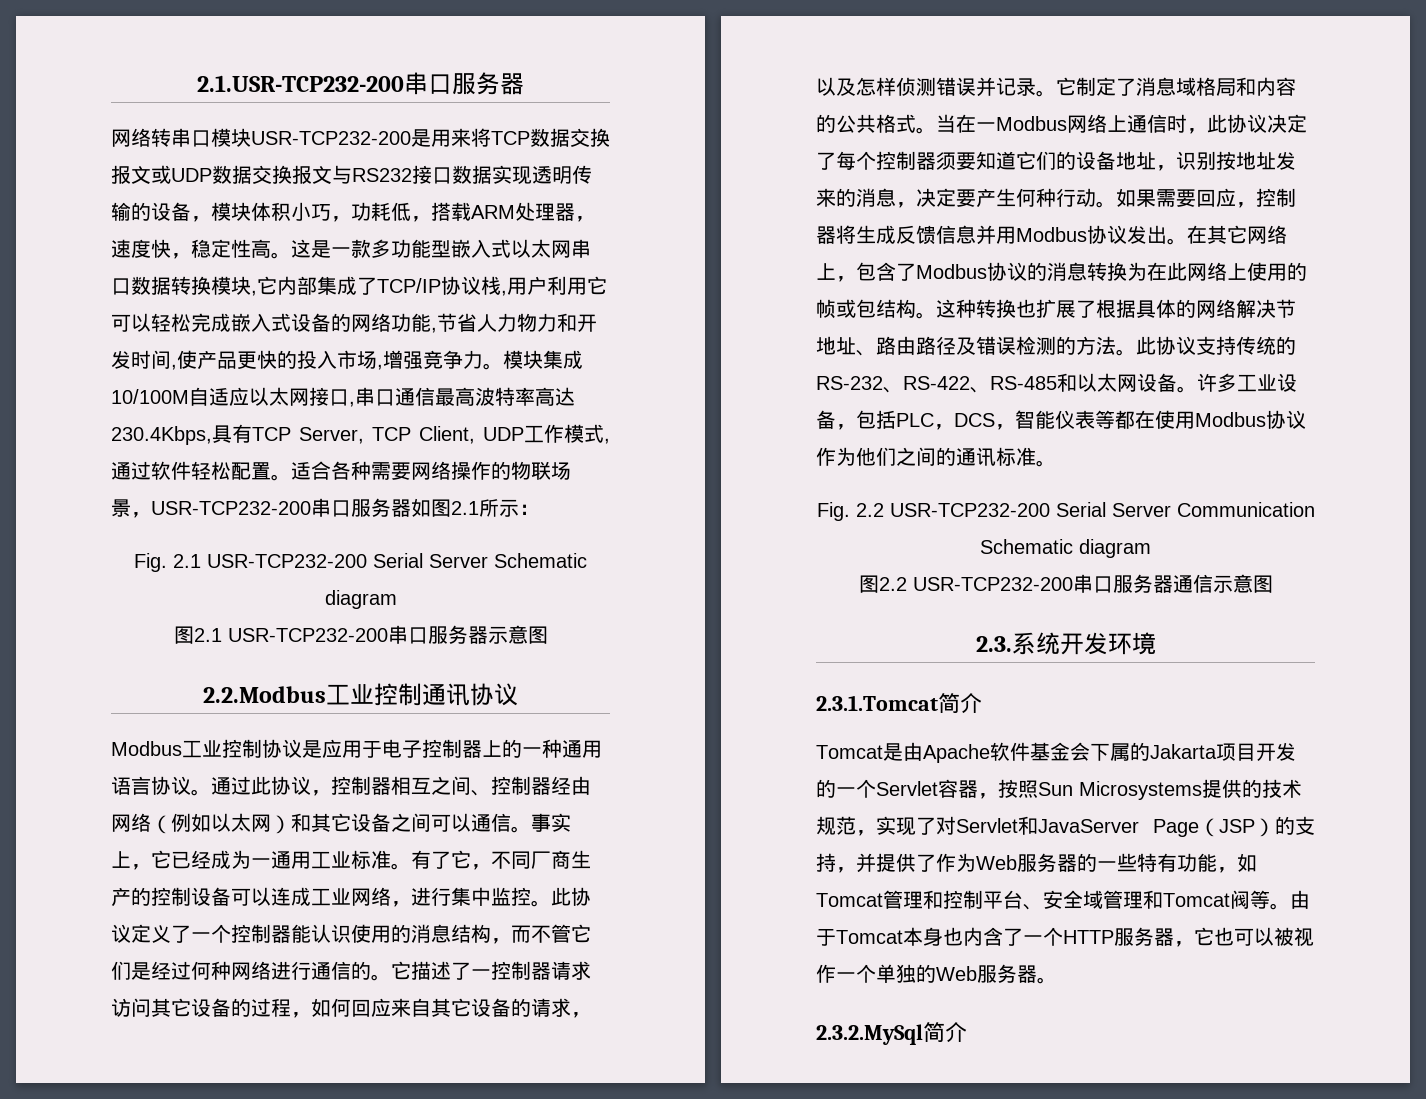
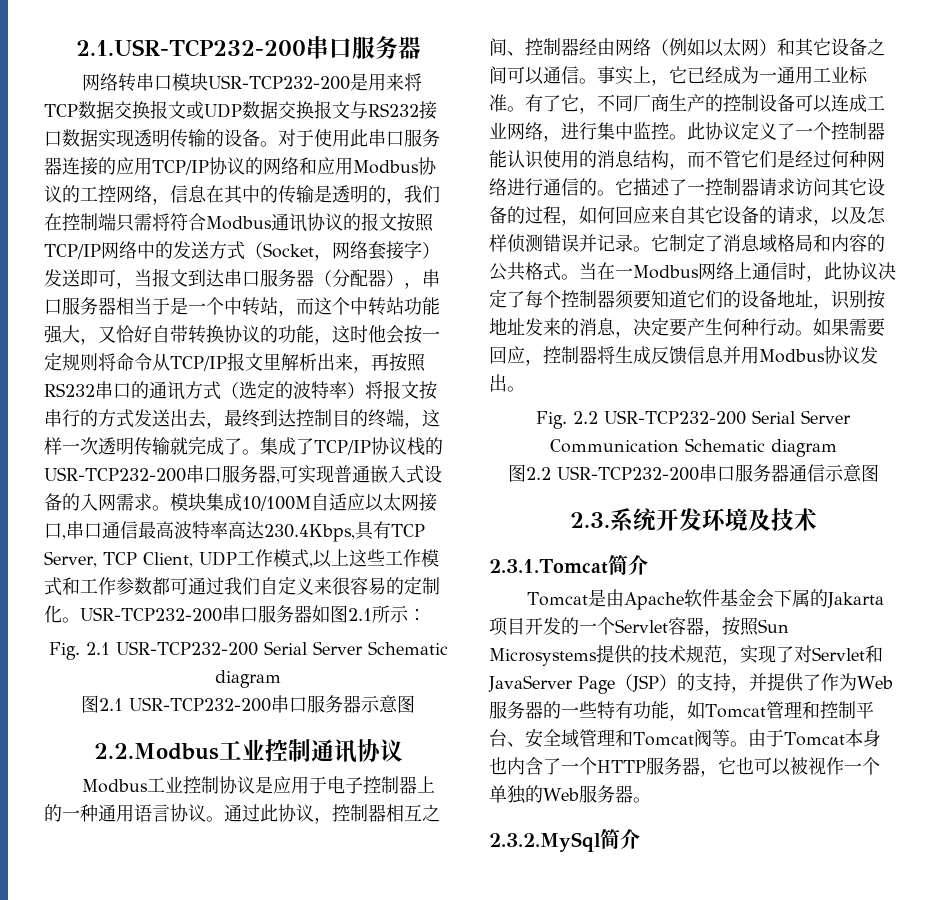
- 网络转串口模块USR-TCP232-200是用来将TCP数据交换报文或UDP数据交换报文与RS232接口数据实现透明传输的设备，模块体积小巧，功耗低，搭载ARM处理器，速度快，稳定性高。这是一款多功能型嵌入式以太网串口数据转换模块,它内部集成了TCP/IP协议栈,用户利用它可以轻松完成嵌入式设备的网络功能,节省人力物力和开发时间,使产品更快的投入市场,增强竞争力。
+ 网络转串口模块USR-TCP232-200是用来将TCP数据交换报文或UDP数据交换报文与RS232接口数据实现透明传输的设备。对于使用此串口服务器连接的应用TCP/IP协议的网络和应用Modbus协议的工控网络，信息在其中的传输是透明的，我们在控制端只需将符合Modbus通讯协议的报文按照TCP/IP网络中的发送方式（Socket，网络套接字）发送即可，当报文到达串口服务器（分配器），串口服务器相当于是一个中转站，而这个中转站功能强大，又恰好自带转换协议的功能，这时他会按一定规则将命令从TCP/IP报文里解析出来，再按照RS232串口的通讯方式（选定的波特率）将报文按串行的方式发送出去，最终到达控制目的终端，这样一次透明传输就完成了。集成了TCP/IP协议栈的USR-TCP232-200串口服务器,可实现普通嵌入式设备的入网需求。
- 模块集成10/100M自适应以太网接口,串口通信最高波特率高达230.4Kbps,具有TCP Server, TCP Client, UDP工作模式,通过软件轻松配置。适合各种需要网络操作的物联场景，USR-TCP232-200串口服务器如图2.1所示：
+ 模块集成10/100M自适应以太网接口,串口通信最高波特率高达230.4Kbps,具有TCP Server, TCP Client, UDP工作模式,以上这些工作模式和工作参数都可通过我们自定义来很容易的定制化。USR-TCP232-200串口服务器如图2.1所示：
- 在其它网络上，包含了Modbus协议的消息转换为在此网络上使用的帧或包结构。这种转换也扩展了根据具体的网络解决节地址、路由路径及错误检测的方法。此协议支持传统的RS-232、RS-422、RS-485和以太网设备。许多工业设备，包括PLC，DCS，智能仪表等都在使用Modbus协议作为他们之间的通讯标准。
- 2.3.系统开发环境
+ 2.3.系统开发环境及技术

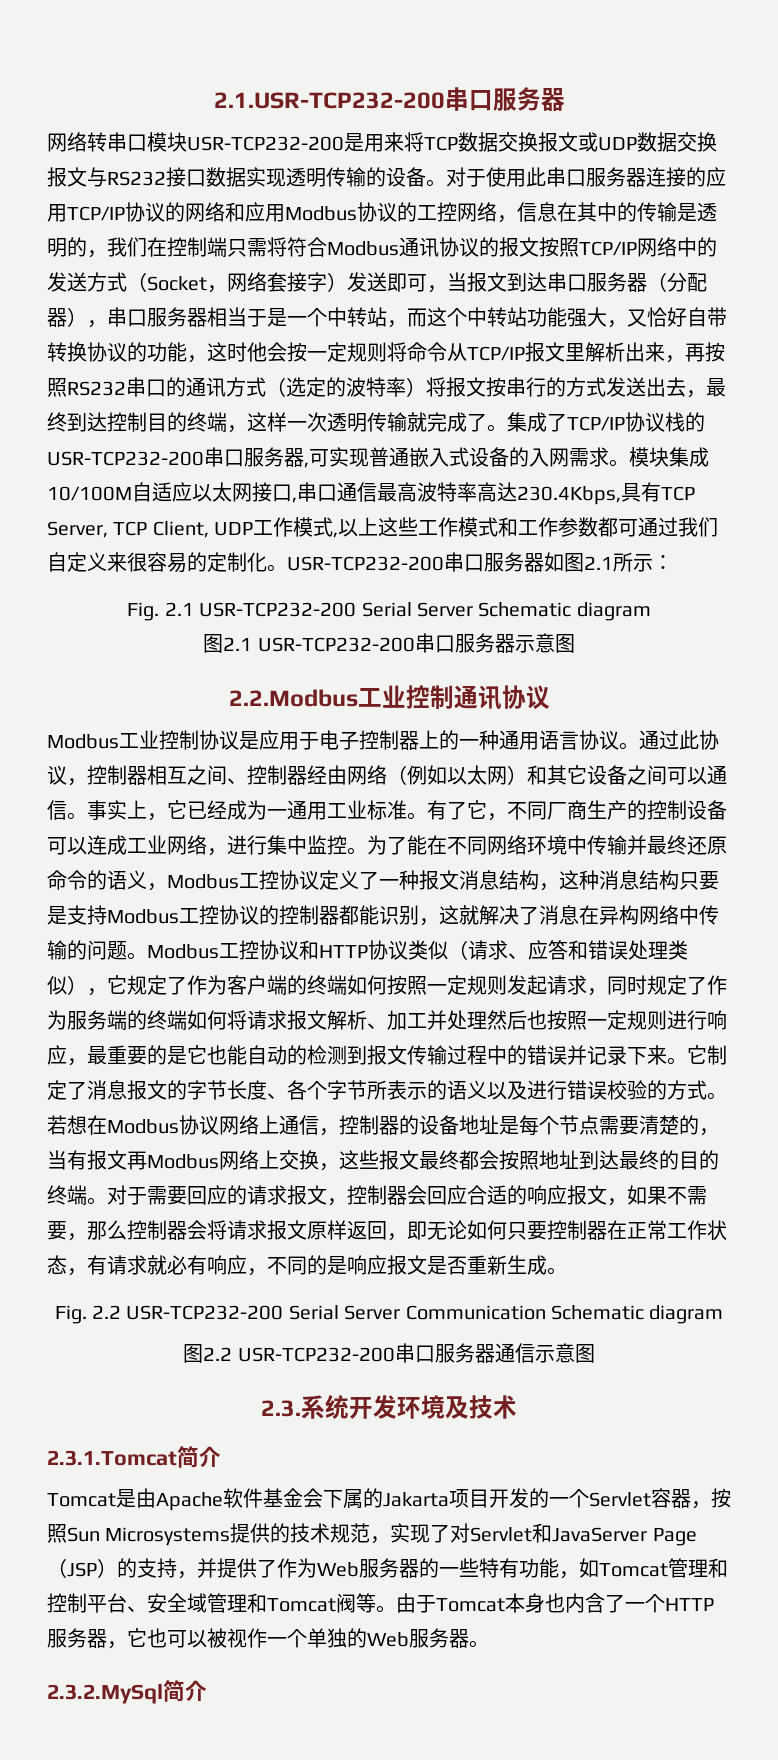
- 此协议定义了一个控制器能认识使用的消息结构，而不管它们是经过何种网络进行通信的。它描述了一控制器请求访问其它设备的过程，如何回应来自其它设备的请求，以及怎样侦测错误并记录。
+ 为了能在不同网络环境中传输并最终还原命令的语义，Modbus工控协议定义了一种报文消息结构，这种消息结构只要是支持Modbus工控协议的控制器都能识别，这就解决了消息在异构网络中传输的问题。Modbus工控协议和HTTP协议类似（请求、应答和错误处理类似），它规定了作为客户端的终端如何按照一定规则发起请求，同时规定了作为服务端的终端如何将请求报文解析、加工并处理然后也按照一定规则进行响应，最重要的是它也能自动的检测到报文传输过程中的错误并记录下来。
- 它制定了消息域格局和内容的公共格式。当在一Modbus网络上通信时，此协议决定了每个控制器须要知道它们的设备地址，识别按地址发来的消息，决定要产生何种行动。如果需要回应，控制器将生成反馈信息并用Modbus协议发出。
+ 它制定了消息报文的字节长度、各个字节所表示的语义以及进行错误校验的方式。若想在Modbus协议网络上通信，控制器的设备地址是每个节点需要清楚的，当有报文再Modbus网络上交换，这些报文最终都会按照地址到达最终的目的终端。对于需要回应的请求报文，控制器会回应合适的响应报文，如果不需要，那么控制器会将请求报文原样返回，即无论如何只要控制器在正常工作状态，有请求就必有响应，不同的是响应报文是否重新生成。

